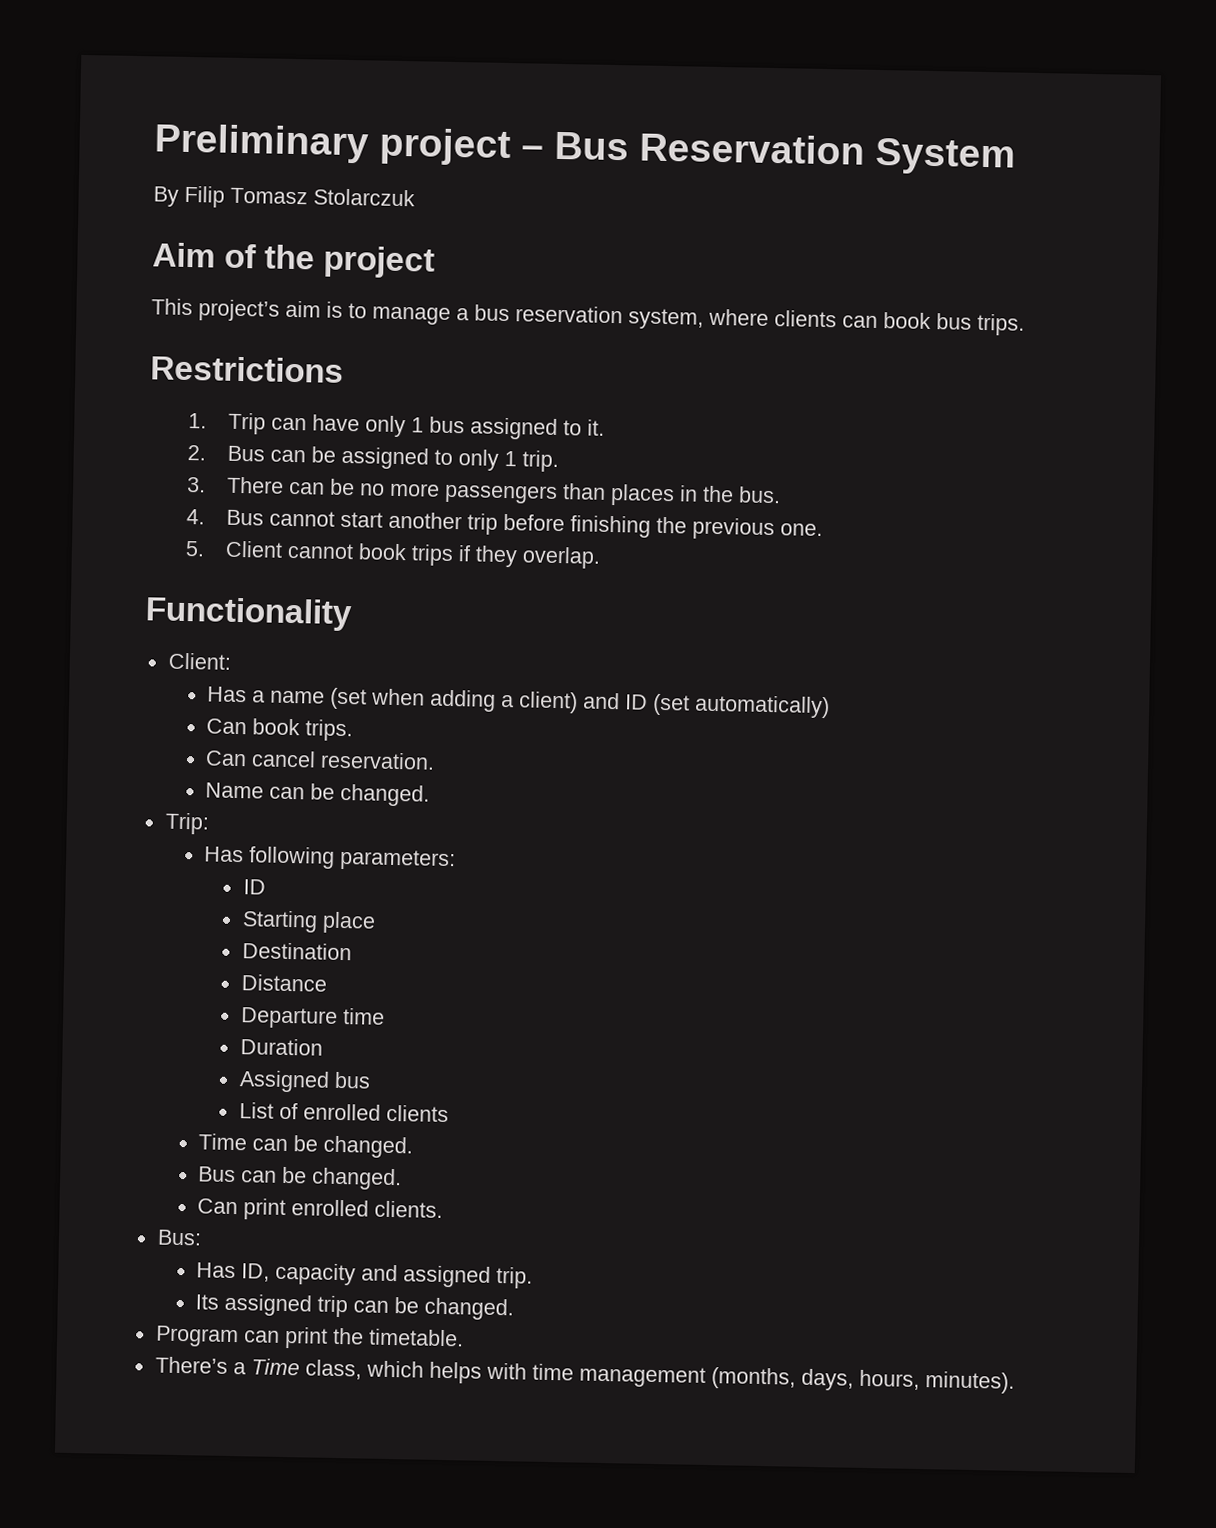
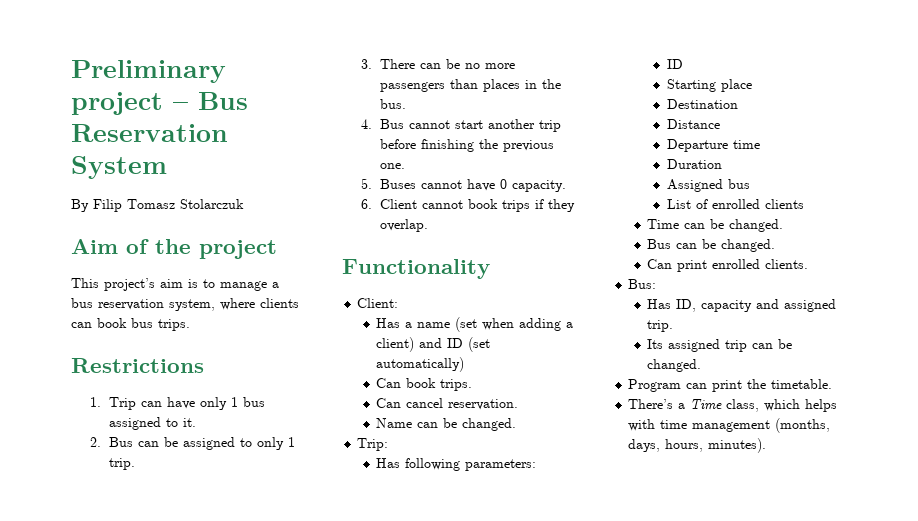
- 5. Client cannot book trips if they overlap.
+ 5. Buses cannot have 0 capacity.
+ 6. Client cannot book trips if they overlap.

